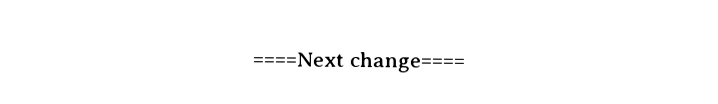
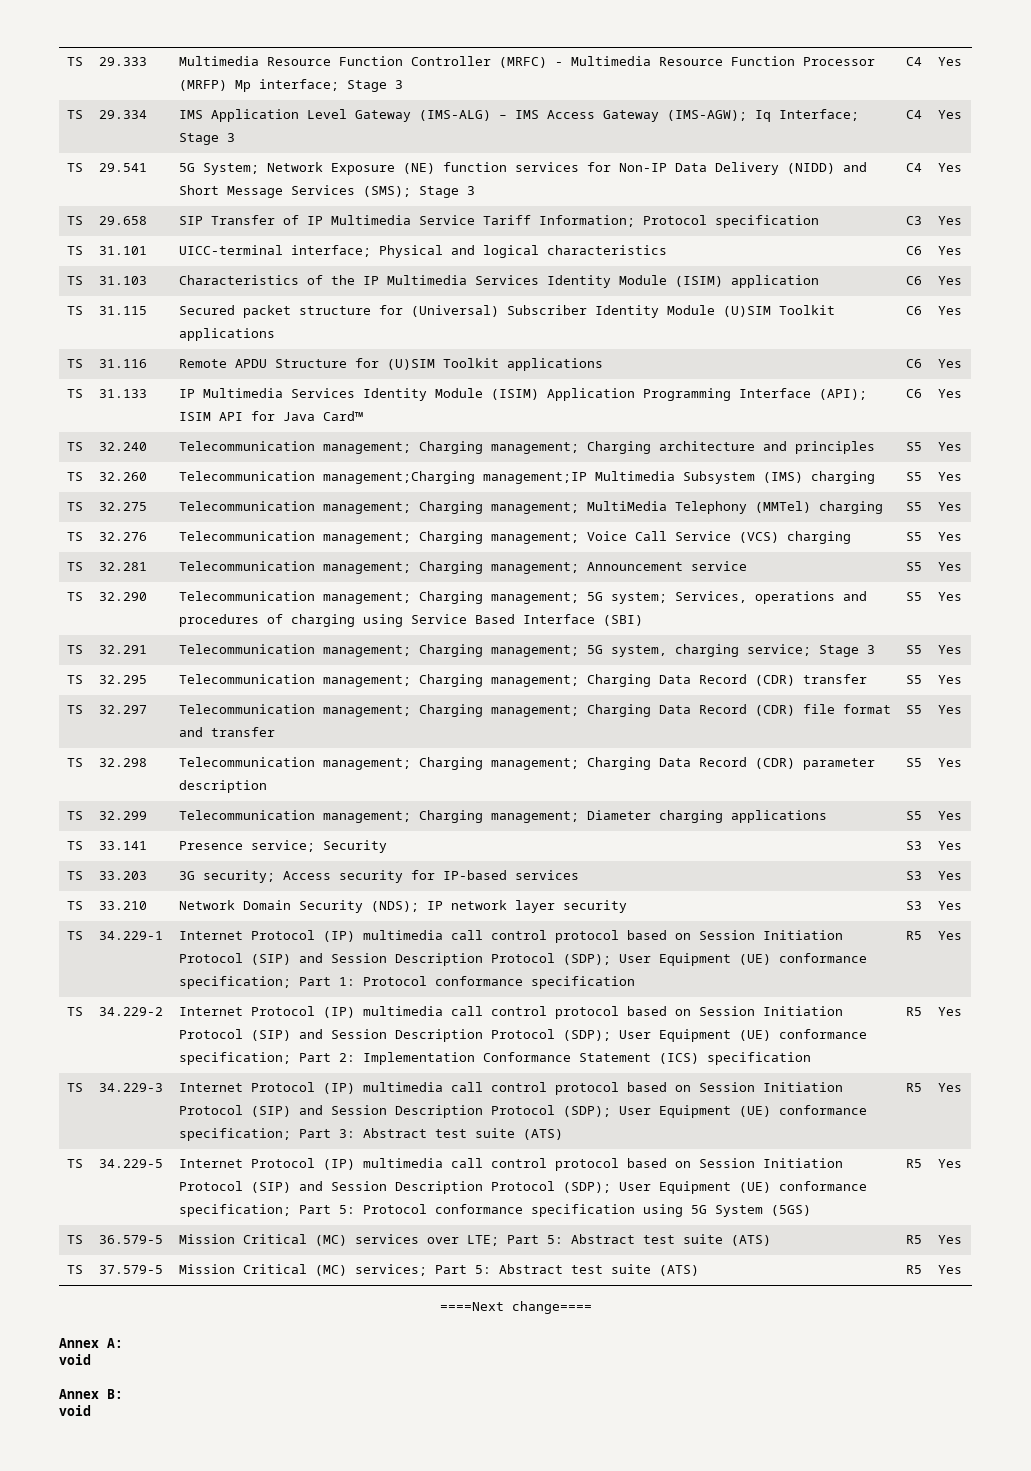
+ TS | 29.333 | Multimedia Resource Function Controller (MRFC) - Multimedia Resource Function Processor (MRFP) Mp interface; Stage 3 | C4 | Yes
+ TS | 29.334 | IMS Application Level Gateway (IMS-ALG) – IMS Access Gateway (IMS-AGW); Iq Interface; Stage 3 | C4 | Yes
+ TS | 29.541 | 5G System; Network Exposure (NE) function services for Non-IP Data Delivery (NIDD) and Short Message Services (SMS); Stage 3 | C4 | Yes
+ TS | 29.658 | SIP Transfer of IP Multimedia Service Tariff Information; Protocol specification | C3 | Yes
+ TS | 31.101 | UICC-terminal interface; Physical and logical characteristics | C6 | Yes
+ TS | 31.103 | Characteristics of the IP Multimedia Services Identity Module (ISIM) application | C6 | Yes
+ TS | 31.115 | Secured packet structure for (Universal) Subscriber Identity Module (U)SIM Toolkit applications | C6 | Yes
+ TS | 31.116 | Remote APDU Structure for (U)SIM Toolkit applications | C6 | Yes
+ TS | 31.133 | IP Multimedia Services Identity Module (ISIM) Application Programming Interface (API); ISIM API for Java Card™ | C6 | Yes
+ TS | 32.240 | Telecommunication management; Charging management; Charging architecture and principles | S5 | Yes
+ TS | 32.260 | Telecommunication management;Charging management;IP Multimedia Subsystem (IMS) charging | S5 | Yes
+ TS | 32.275 | Telecommunication management; Charging management; MultiMedia Telephony (MMTel) charging | S5 | Yes
+ TS | 32.276 | Telecommunication management; Charging management; Voice Call Service (VCS) charging | S5 | Yes
+ TS | 32.281 | Telecommunication management; Charging management; Announcement service | S5 | Yes
+ TS | 32.290 | Telecommunication management; Charging management; 5G system; Services, operations and procedures of charging using Service Based Interface (SBI) | S5 | Yes
+ TS | 32.291 | Telecommunication management; Charging management; 5G system, charging service; Stage 3 | S5 | Yes
+ TS | 32.295 | Telecommunication management; Charging management; Charging Data Record (CDR) transfer | S5 | Yes
+ TS | 32.297 | Telecommunication management; Charging management; Charging Data Record (CDR) file format and transfer | S5 | Yes
+ TS | 32.298 | Telecommunication management; Charging management; Charging Data Record (CDR) parameter description | S5 | Yes
+ TS | 32.299 | Telecommunication management; Charging management; Diameter charging applications | S5 | Yes
+ TS | 33.141 | Presence service; Security | S3 | Yes
+ TS | 33.203 | 3G security; Access security for IP-based services | S3 | Yes
+ TS | 33.210 | Network Domain Security (NDS); IP network layer security | S3 | Yes
+ TS | 34.229-1 | Internet Protocol (IP) multimedia call control protocol based on Session Initiation Protocol (SIP) and Session Description Protocol (SDP); User Equipment (UE) conformance specification; Part 1: Protocol conformance specification | R5 | Yes
+ TS | 34.229-2 | Internet Protocol (IP) multimedia call control protocol based on Session Initiation Protocol (SIP) and Session Description Protocol (SDP); User Equipment (UE) conformance specification; Part 2: Implementation Conformance Statement (ICS) specification | R5 | Yes
+ TS | 34.229-3 | Internet Protocol (IP) multimedia call control protocol based on Session Initiation Protocol (SIP) and Session Description Protocol (SDP); User Equipment (UE) conformance specification; Part 3: Abstract test suite (ATS) | R5 | Yes
+ TS | 34.229-5 | Internet Protocol (IP) multimedia call control protocol based on Session Initiation Protocol (SIP) and Session Description Protocol (SDP); User Equipment (UE) conformance specification; Part 5: Protocol conformance specification using 5G System (5GS) | R5 | Yes
+ TS | 36.579-5 | Mission Critical (MC) services over LTE; Part 5: Abstract test suite (ATS) | R5 | Yes
+ TS | 37.579-5 | Mission Critical (MC) services; Part 5: Abstract test suite (ATS) | R5 | Yes
  ====Next change====
+ Annex A:
+ void
+ Annex B:
+ void

